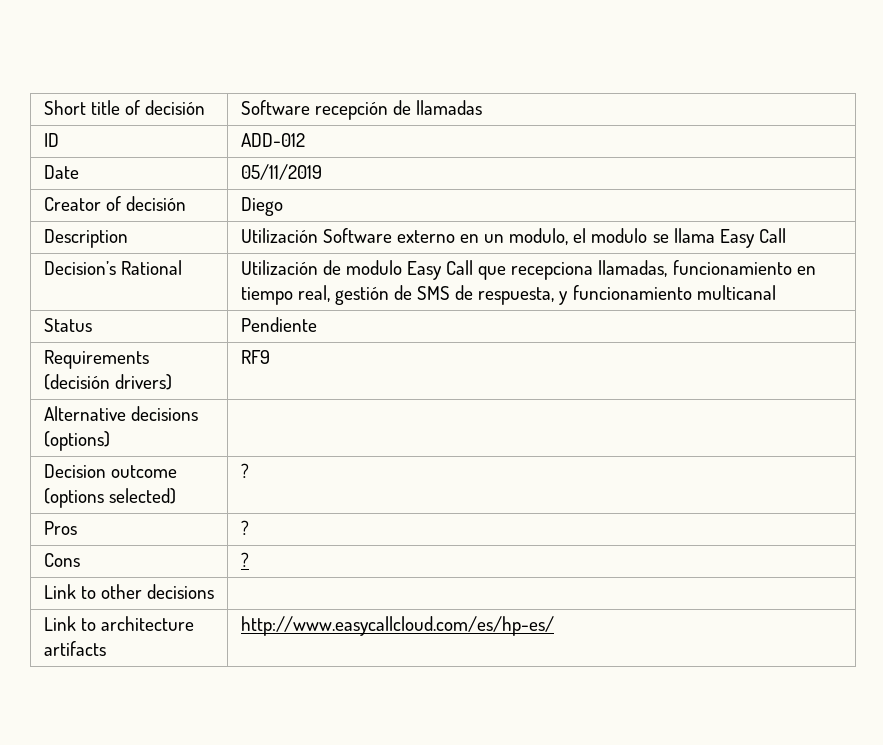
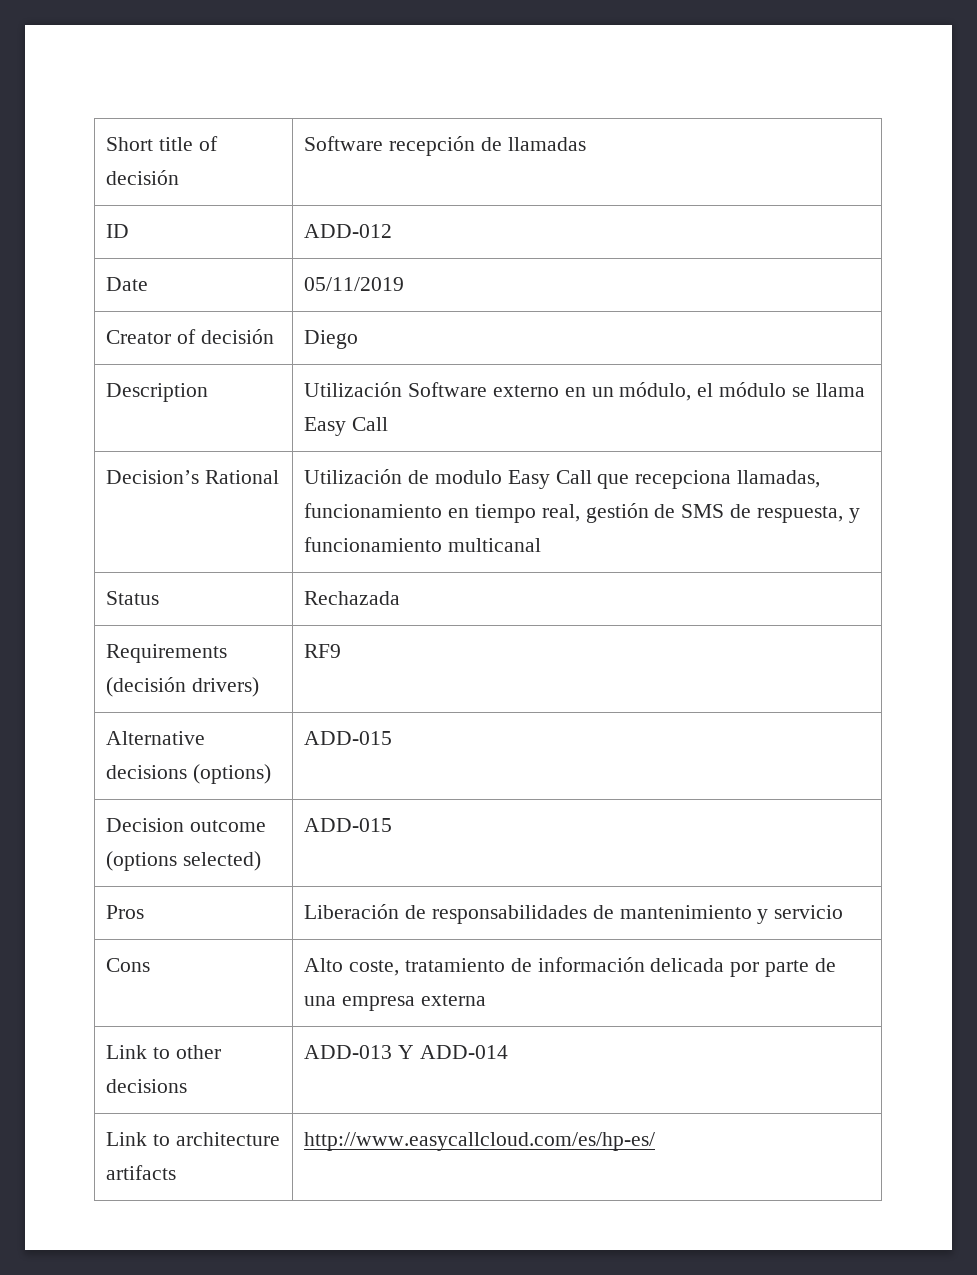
- Description | Utilización Software externo en un modulo, el modulo se llama Easy Call
+ Description | Utilización Software externo en un módulo, el módulo se llama Easy Call
- Status | Pendiente
+ Status | Rechazada
- Alternative decisions (options) |
+ Alternative decisions (options) | ADD-015
- Decision outcome (options selected) | ?
+ Decision outcome (options selected) | ADD-015
- Pros | ?
- Cons | ?
+ Pros | Liberación de responsabilidades de mantenimiento y servicio
+ Cons | Alto coste, tratamiento de información delicada por parte de una empresa externa
- Link to other decisions |
+ Link to other decisions | ADD-013 Y ADD-014

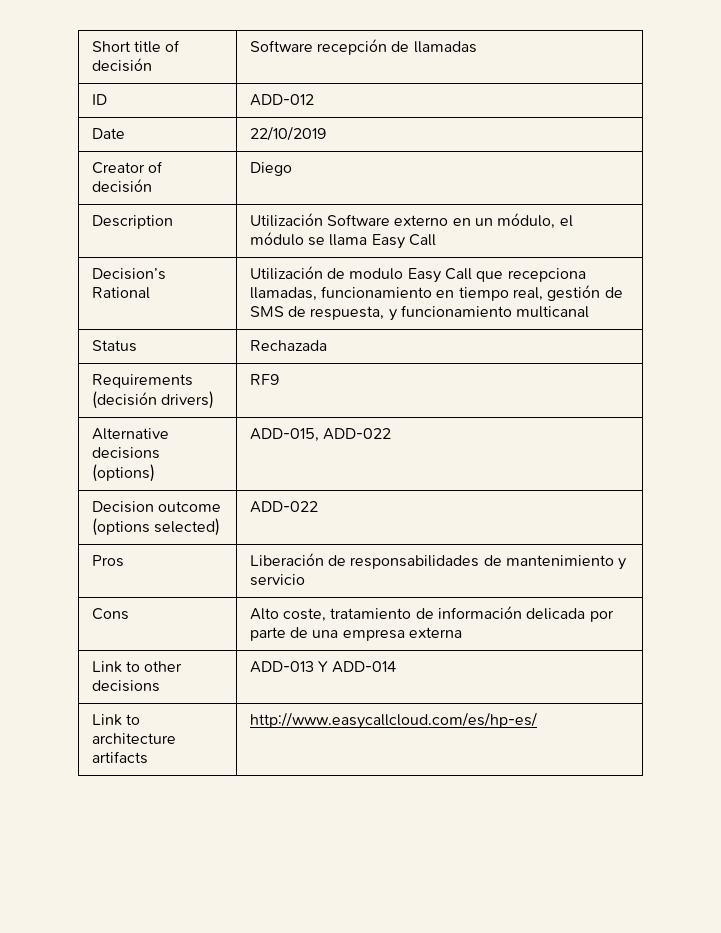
- Date | 05/11/2019
+ Date | 22/10/2019
- Alternative decisions (options) | ADD-015
+ Alternative decisions (options) | ADD-015, ADD-022
- Decision outcome (options selected) | ADD-015
+ Decision outcome (options selected) | ADD-022

